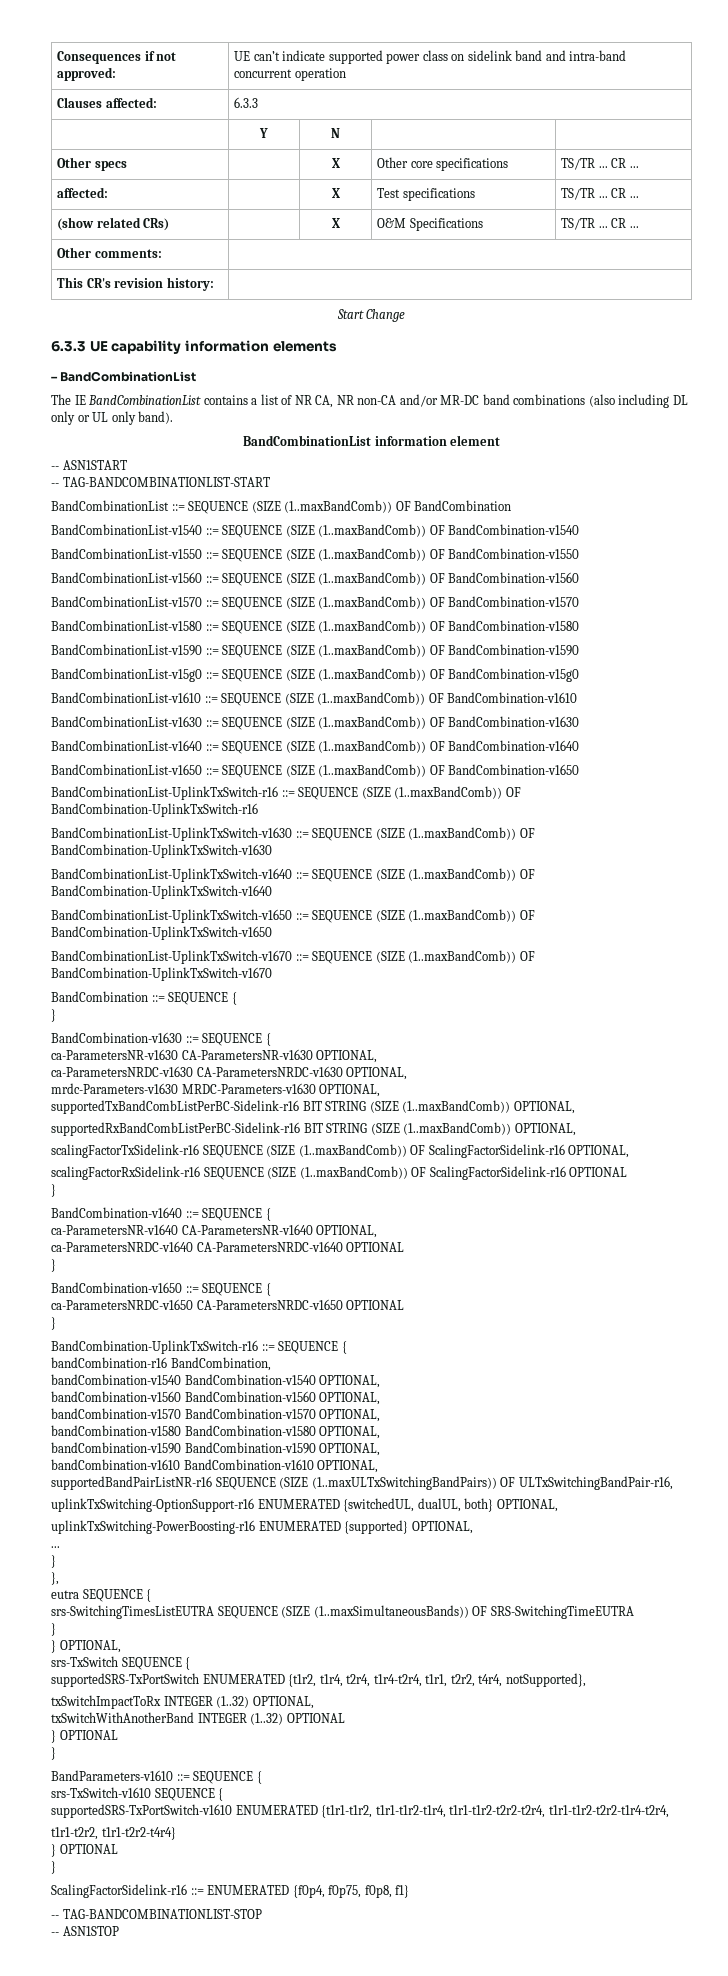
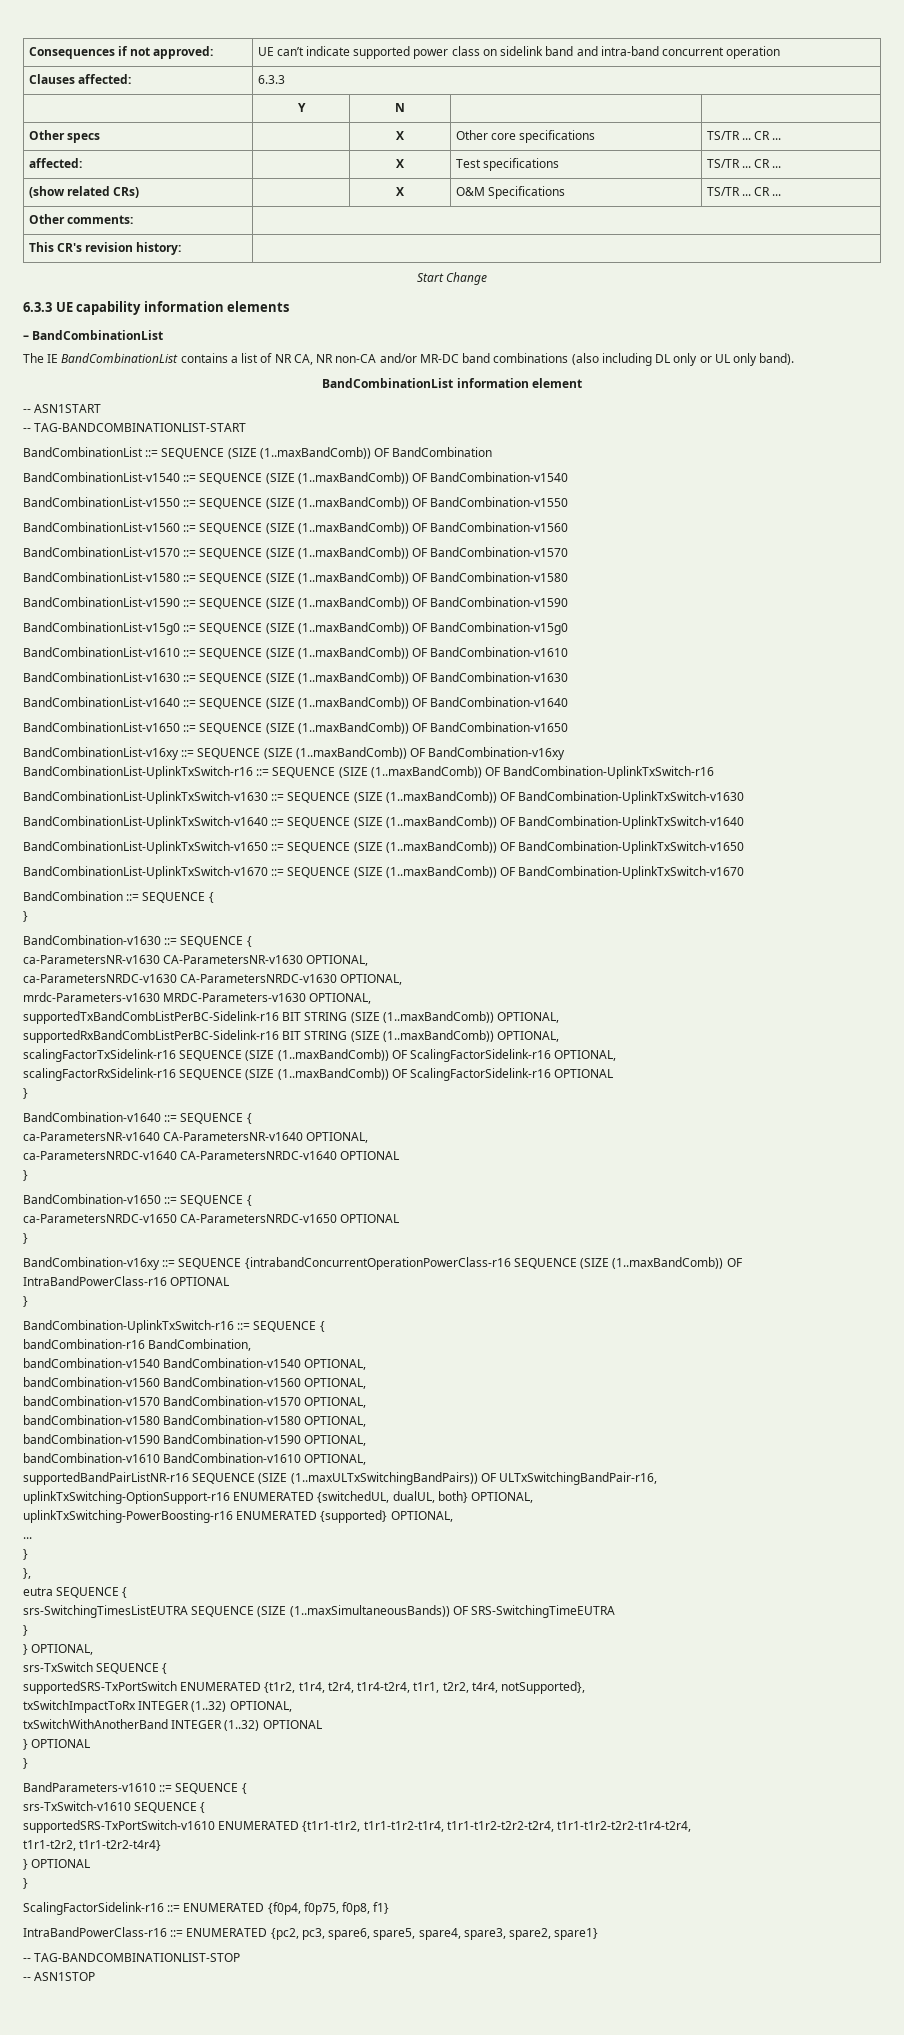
+ BandCombinationList-v16xy ::= SEQUENCE (SIZE (1..maxBandComb)) OF BandCombination-v16xy
+ BandCombination-v16xy ::= SEQUENCE {intrabandConcurrentOperationPowerClass-r16 SEQUENCE (SIZE (1..maxBandComb)) OF IntraBandPowerClass-r16 OPTIONAL
+ }
+ IntraBandPowerClass-r16 ::= ENUMERATED {pc2, pc3, spare6, spare5, spare4, spare3, spare2, spare1}

